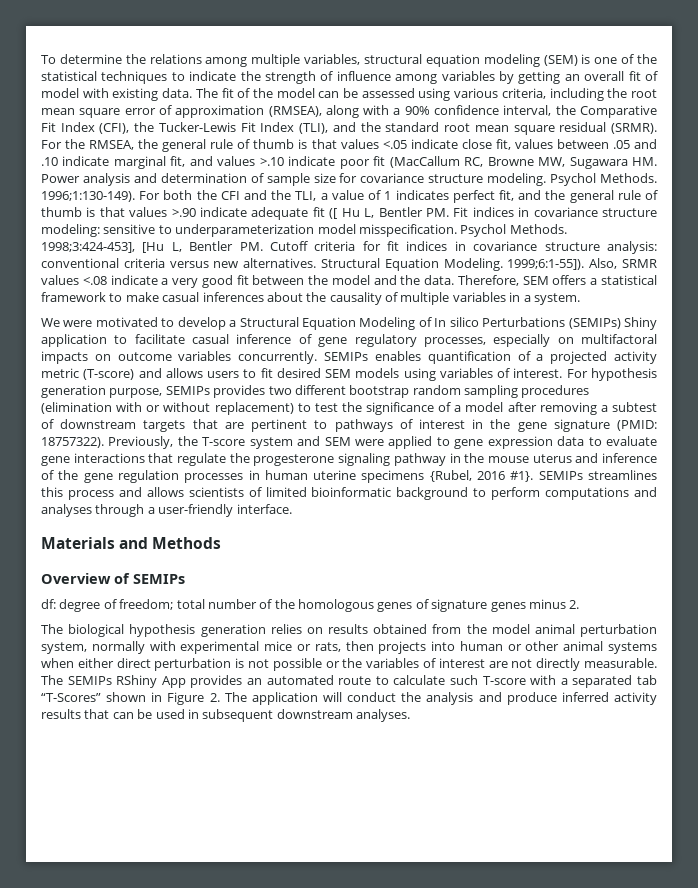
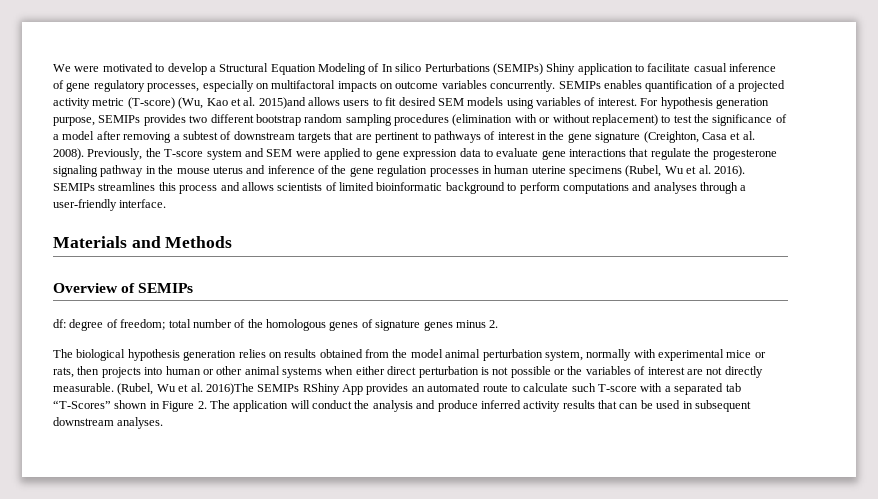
- To determine the relations among multiple variables, structural equation modeling (SEM) is one of the statistical techniques to indicate the strength of influence among variables by getting an overall fit of model with existing data. The fit of the model can be assessed using various criteria, including the root mean square error of approximation (RMSEA), along with a 90% confidence interval, the Comparative Fit Index (CFI), the Tucker-Lewis Fit Index (TLI), and the standard root mean square residual (SRMR). For the RMSEA, the general rule of thumb is that values <.05 indicate close fit, values between .05 and .10 indicate marginal fit, and values >.10 indicate poor fit (MacCallum RC, Browne MW, Sugawara HM. Power analysis and determination of sample size for covariance structure modeling. Psychol Methods. 1996;1:130-149). For both the CFI and the TLI, a value of 1 indicates perfect fit, and the general rule of thumb is that values >.90 indicate adequate fit ([ Hu L, Bentler PM. Fit indices in covariance structure modeling: sensitive to underparameterization model misspecification. Psychol Methods. 1998;3:424-453], [Hu L, Bentler PM. Cutoff criteria for fit indices in covariance structure analysis: conventional criteria versus new alternatives. Structural Equation Modeling. 1999;6:1-55]). Also, SRMR values <.08 indicate a very good fit between the model and the data. Therefore, SEM offers a statistical framework to make casual inferences about the causality of multiple variables in a system.
- SEMIPs enables quantification of a projected activity metric (T-score) and allows users to fit desired SEM models using variables of interest.
+ SEMIPs enables quantification of a projected activity metric (T-score) (Wu, Kao et al. 2015)and allows users to fit desired SEM models using variables of interest.
- For hypothesis generation purpose, SEMIPs provides two different bootstrap random sampling procedures (elimination with or without replacement) to test the significance of a model after removing a subtest of downstream targets that are pertinent to pathways of interest in the gene signature (PMID: 18757322).
+ For hypothesis generation purpose, SEMIPs provides two different bootstrap random sampling procedures (elimination with or without replacement) to test the significance of a model after removing a subtest of downstream targets that are pertinent to pathways of interest in the gene signature (Creighton, Casa et al. 2008).
- Previously, the T-score system and SEM were applied to gene expression data to evaluate gene interactions that regulate the progesterone signaling pathway in the mouse uterus and inference of the gene regulation processes in human uterine specimens {Rubel, 2016 #1}.
+ Previously, the T-score system and SEM were applied to gene expression data to evaluate gene interactions that regulate the progesterone signaling pathway in the mouse uterus and inference of the gene regulation processes in human uterine specimens (Rubel, Wu et al. 2016).
- The SEMIPs RShiny App provides an automated route to calculate such T-score with a separated tab “T-Scores” shown in Figure 2. The application will conduct the analysis and produce inferred activity results that can be used in subsequent downstream analyses.
+ (Rubel, Wu et al. 2016)The SEMIPs RShiny App provides an automated route to calculate such T-score with a separated tab “T-Scores” shown in Figure 2. The application will conduct the analysis and produce inferred activity results that can be used in subsequent downstream analyses.

